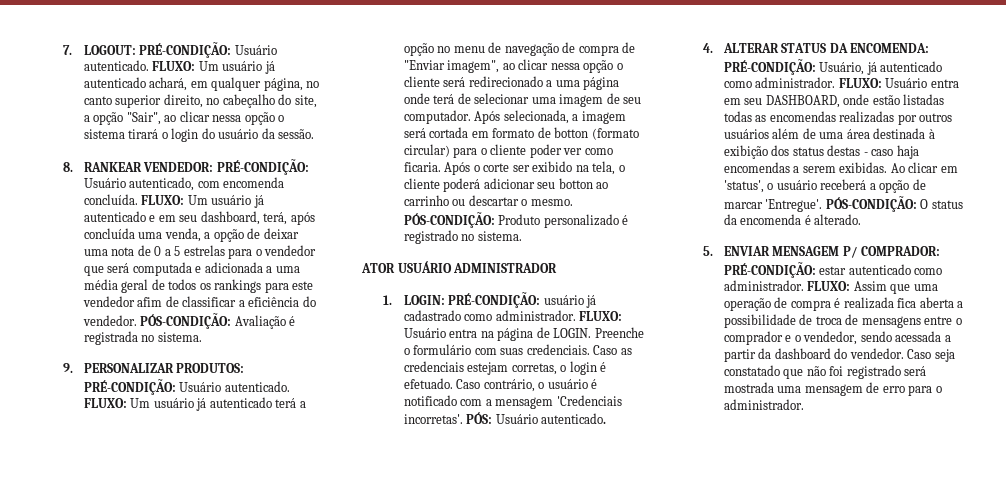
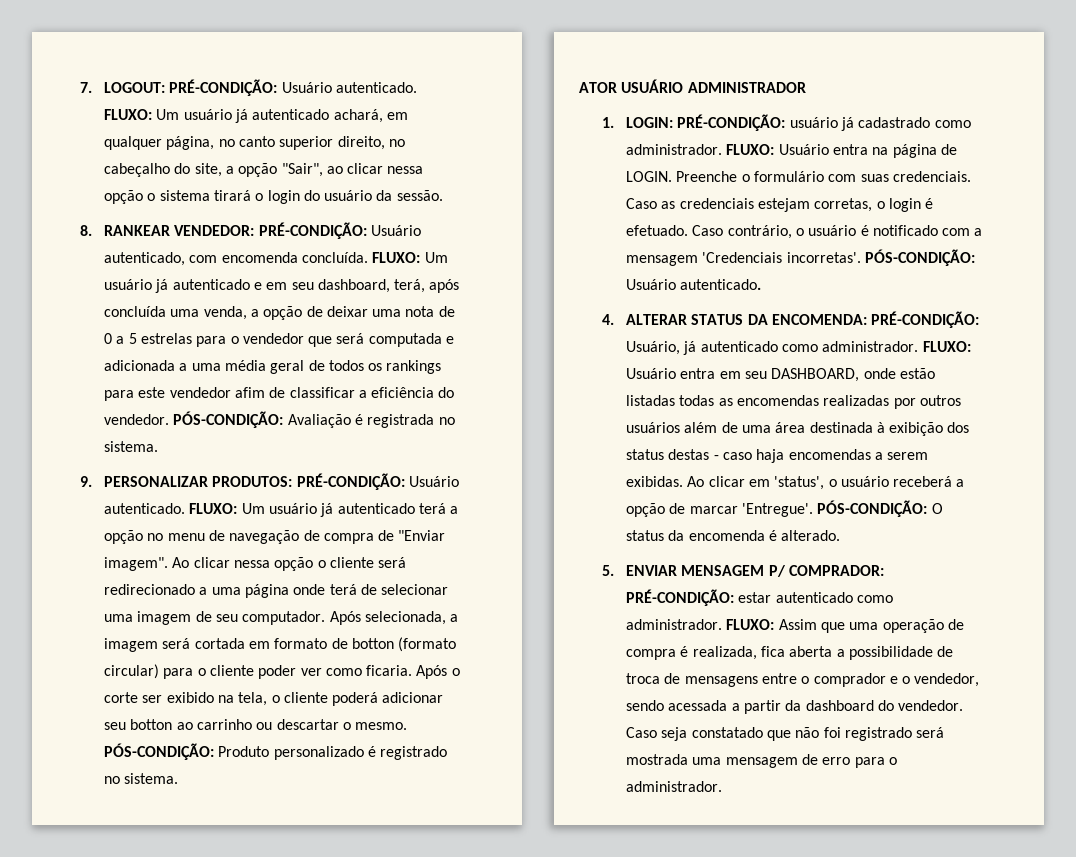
- FLUXO: Um usuário já autenticado terá a opção no menu de navegação de compra de "Enviar imagem", ao clicar nessa opção o cliente será redirecionado a uma página onde terá de selecionar uma imagem de seu computador.
+ FLUXO: Um usuário já autenticado terá a opção no menu de navegação de compra de "Enviar imagem". Ao clicar nessa opção o cliente será redirecionado a uma página onde terá de selecionar uma imagem de seu computador.
- PÓS: Usuário autenticado.
+ PÓS-CONDIÇÃO: Usuário autenticado.
- FLUXO: Assim que uma operação de compra é realizada fica aberta a possibilidade de troca de mensagens entre o comprador e o vendedor, sendo acessada a partir da dashboard do vendedor.
+ FLUXO: Assim que uma operação de compra é realizada, fica aberta a possibilidade de troca de mensagens entre o comprador e o vendedor, sendo acessada a partir da dashboard do vendedor.

